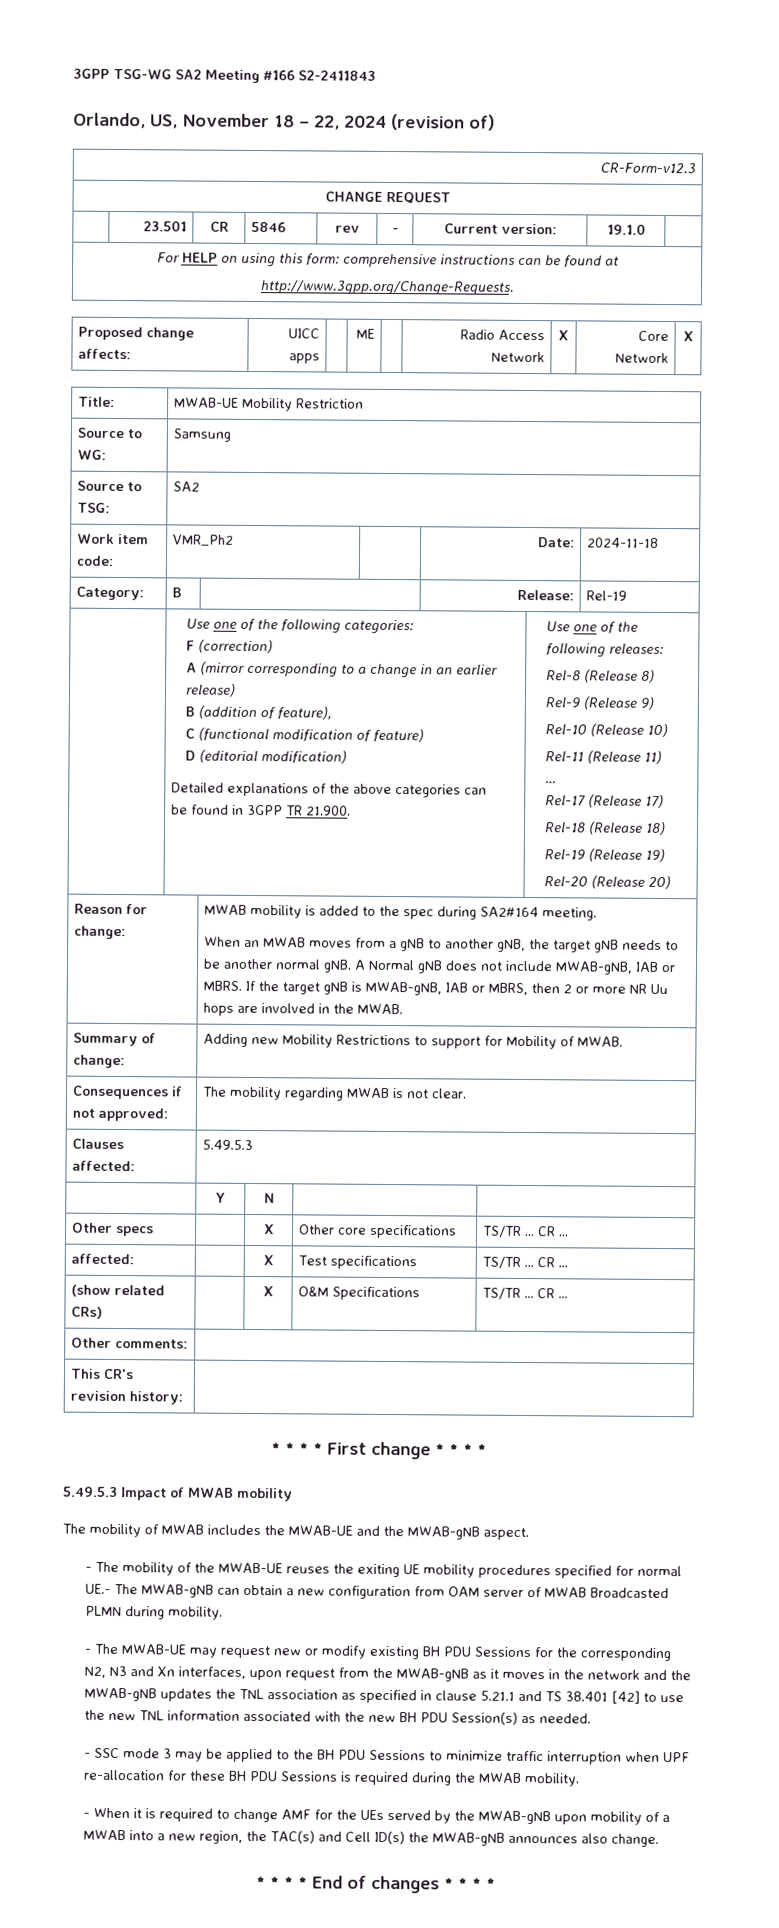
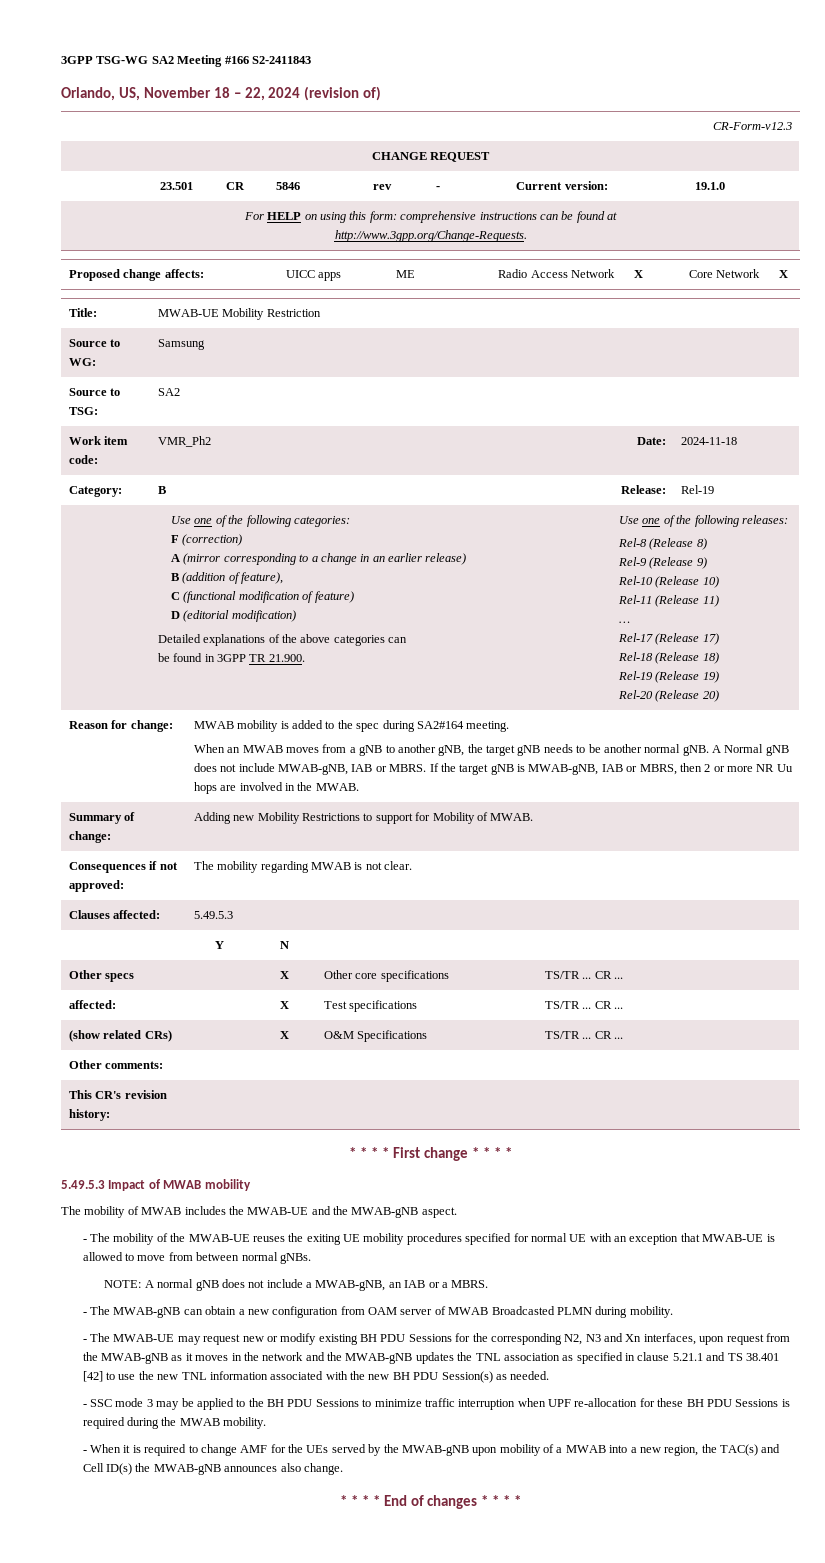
- - The mobility of the MWAB-UE reuses the exiting UE mobility procedures specified for normal UE.- The MWAB-gNB can obtain a new configuration from OAM server of MWAB Broadcasted PLMN during mobility.
+ - The mobility of the MWAB-UE reuses the exiting UE mobility procedures specified for normal UE with an exception that MWAB-UE is allowed to move from between normal gNBs.
+ NOTE: A normal gNB does not include a MWAB-gNB, an IAB or a MBRS.
+ - The MWAB-gNB can obtain a new configuration from OAM server of MWAB Broadcasted PLMN during mobility.

